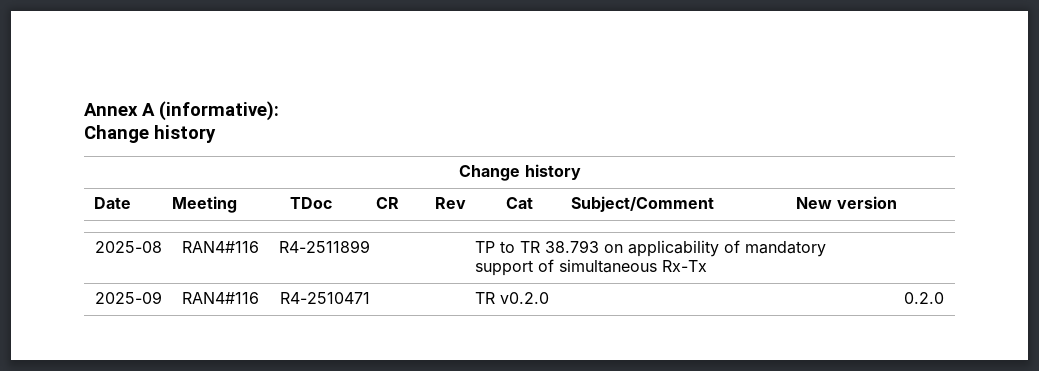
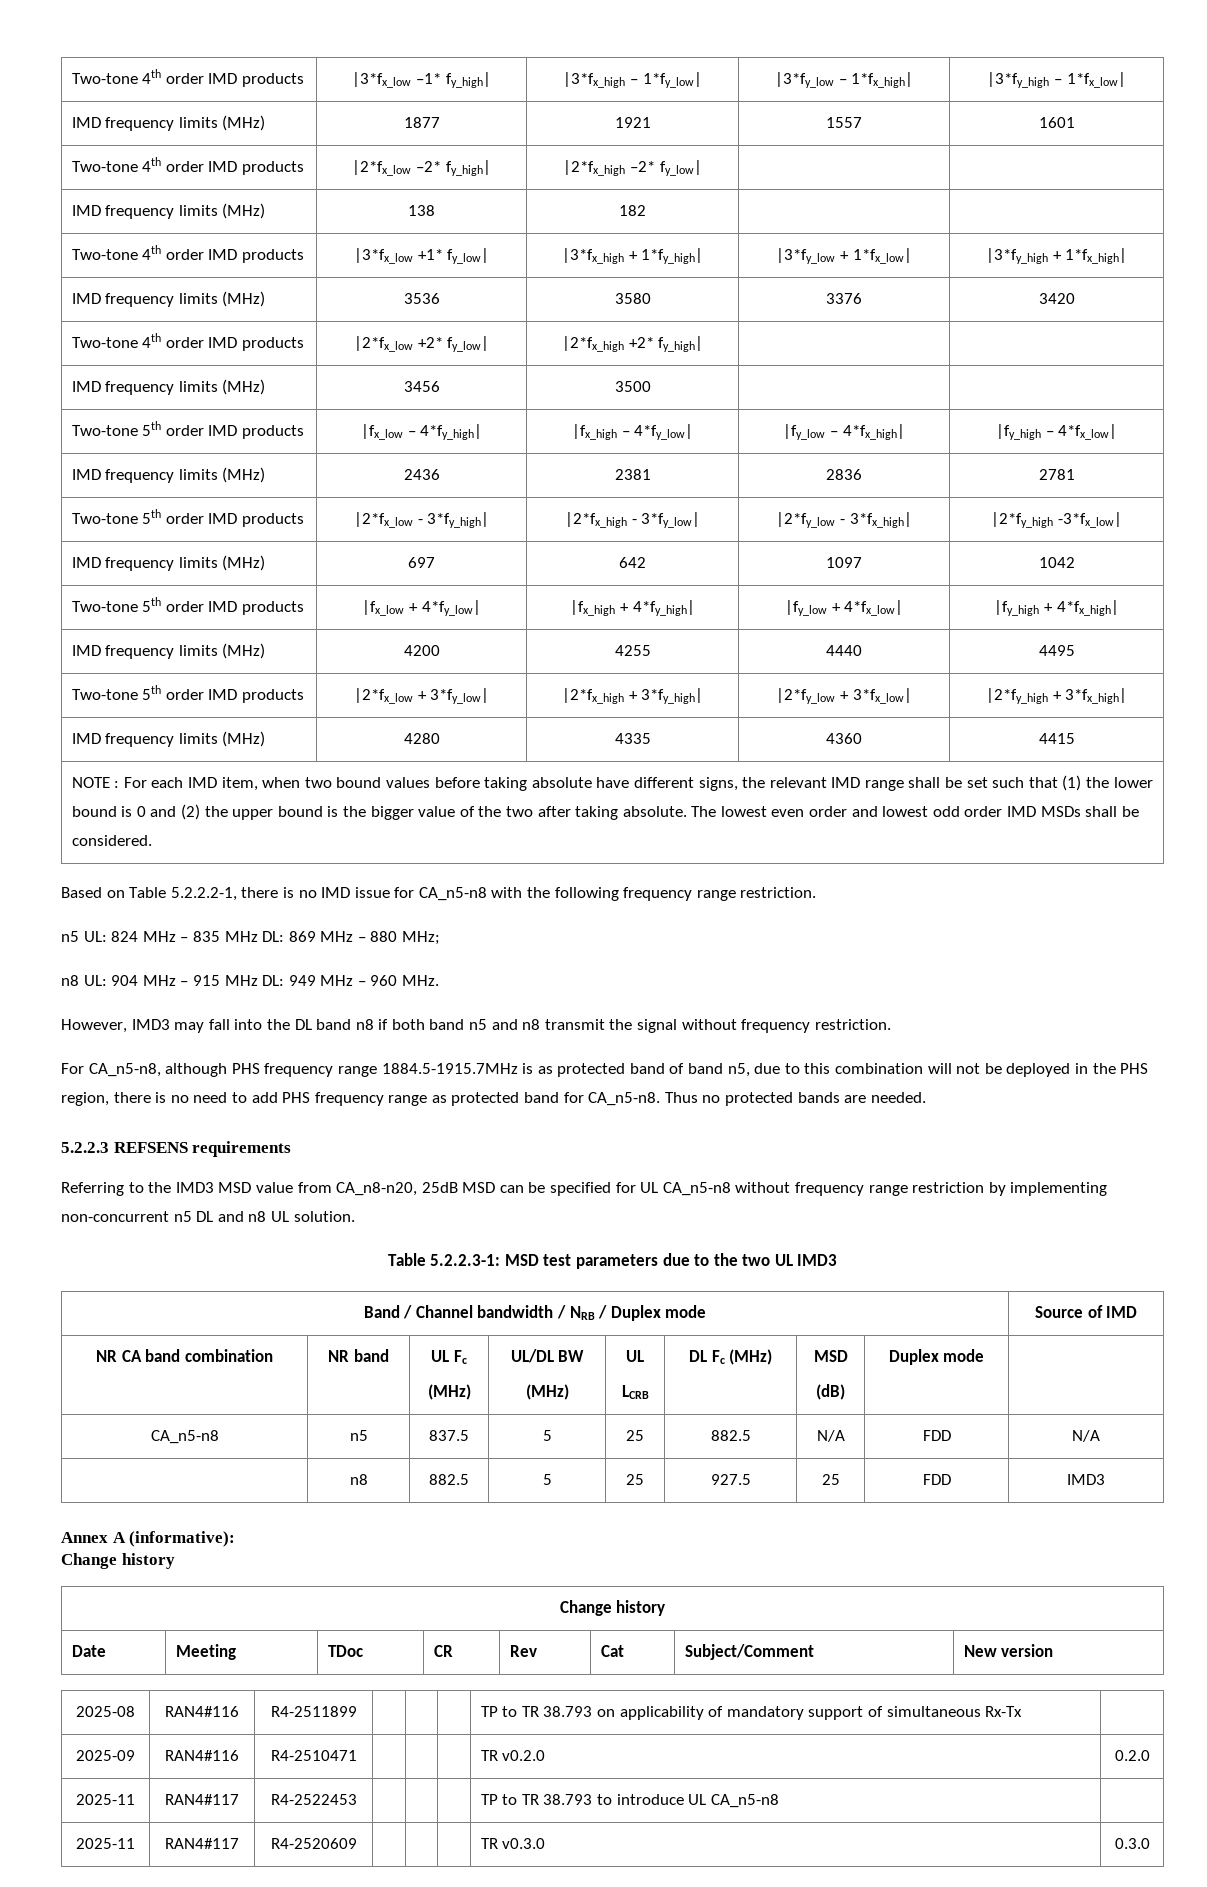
+ Two-tone 4th order IMD products | |3*fx_low –1* fy_high| | |3*fx_high – 1*fy_low| | |3*fy_low – 1*fx_high| | |3*fy_high – 1*fx_low|
+ IMD frequency limits (MHz) | 1877 | 1921 | 1557 | 1601
+ Two-tone 4th order IMD products | |2*fx_low –2* fy_high| | |2*fx_high –2* fy_low| | |
+ IMD frequency limits (MHz) | 138 | 182 | |
+ Two-tone 4th order IMD products | |3*fx_low +1* fy_low| | |3*fx_high + 1*fy_high| | |3*fy_low + 1*fx_low| | |3*fy_high + 1*fx_high|
+ IMD frequency limits (MHz) | 3536 | 3580 | 3376 | 3420
+ Two-tone 4th order IMD products | |2*fx_low +2* fy_low| | |2*fx_high +2* fy_high| | |
+ IMD frequency limits (MHz) | 3456 | 3500 | |
+ Two-tone 5th order IMD products | |fx_low – 4*fy_high| | |fx_high – 4*fy_low| | |fy_low – 4*fx_high| | |fy_high – 4*fx_low|
+ IMD frequency limits (MHz) | 2436 | 2381 | 2836 | 2781
+ Two-tone 5th order IMD products | |2*fx_low - 3*fy_high| | |2*fx_high - 3*fy_low| | |2*fy_low - 3*fx_high| | |2*fy_high -3*fx_low|
+ IMD frequency limits (MHz) | 697 | 642 | 1097 | 1042
+ Two-tone 5th order IMD products | |fx_low + 4*fy_low| | |fx_high + 4*fy_high| | |fy_low + 4*fx_low| | |fy_high + 4*fx_high|
+ IMD frequency limits (MHz) | 4200 | 4255 | 4440 | 4495
+ Two-tone 5th order IMD products | |2*fx_low + 3*fy_low| | |2*fx_high + 3*fy_high| | |2*fy_low + 3*fx_low| | |2*fy_high + 3*fx_high|
+ IMD frequency limits (MHz) | 4280 | 4335 | 4360 | 4415
+ NOTE : For each IMD item, when two bound values before taking absolute have different signs, the relevant IMD range shall be set such that (1) the lower bound is 0 and (2) the upper bound is the bigger value of the two after taking absolute. The lowest even order and lowest odd order IMD MSDs shall be considered.
+ Based on Table 5.2.2.2-1, there is no IMD issue for CA_n5-n8 with the following frequency range restriction.
+ n5 UL: 824 MHz – 835 MHz DL: 869 MHz – 880 MHz;
+ n8 UL: 904 MHz – 915 MHz DL: 949 MHz – 960 MHz.
+ However, IMD3 may fall into the DL band n8 if both band n5 and n8 transmit the signal without frequency restriction.
+ For CA_n5-n8, although PHS frequency range 1884.5-1915.7MHz is as protected band of band n5, due to this combination will not be deployed in the PHS region, there is no need to add PHS frequency range as protected band for CA_n5-n8. Thus no protected bands are needed.
+ 5.2.2.3 REFSENS requirements
+ Referring to the IMD3 MSD value from CA_n8-n20, 25dB MSD can be specified for UL CA_n5-n8 without frequency range restriction by implementing non-concurrent n5 DL and n8 UL solution.
+ Table 5.2.2.3-1: MSD test parameters due to the two UL IMD3
+ Band / Channel bandwidth / NRB / Duplex mode | Source of IMD
+ NR CA band combination | NR band | UL Fc
+ (MHz) | UL/DL BW
+ (MHz) | UL
+ LCRB | DL Fc (MHz) | MSD
+ (dB) | Duplex mode |
+ CA_n5-n8 | n5 | 837.5 | 5 | 25 | 882.5 | N/A | FDD | N/A
+ | n8 | 882.5 | 5 | 25 | 927.5 | 25 | FDD | IMD3
+ 2025-11 | RAN4#117 | R4-2522453 | | | | TP to TR 38.793 to introduce UL CA_n5-n8 |
+ 2025-11 | RAN4#117 | R4-2520609 | | | | TR v0.3.0 | 0.3.0

